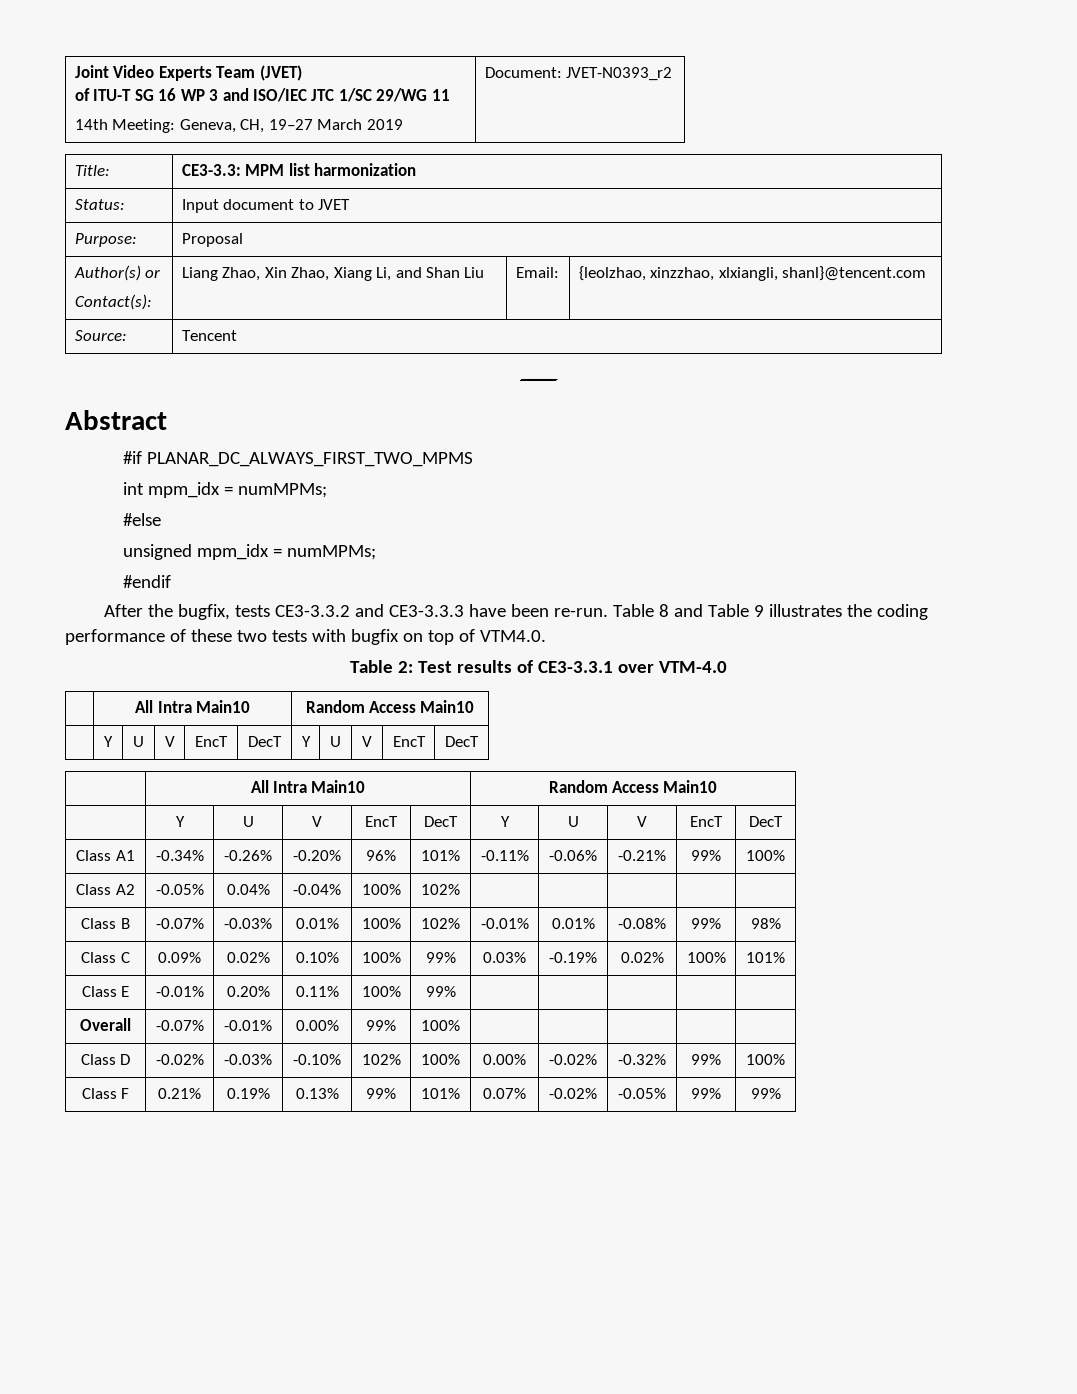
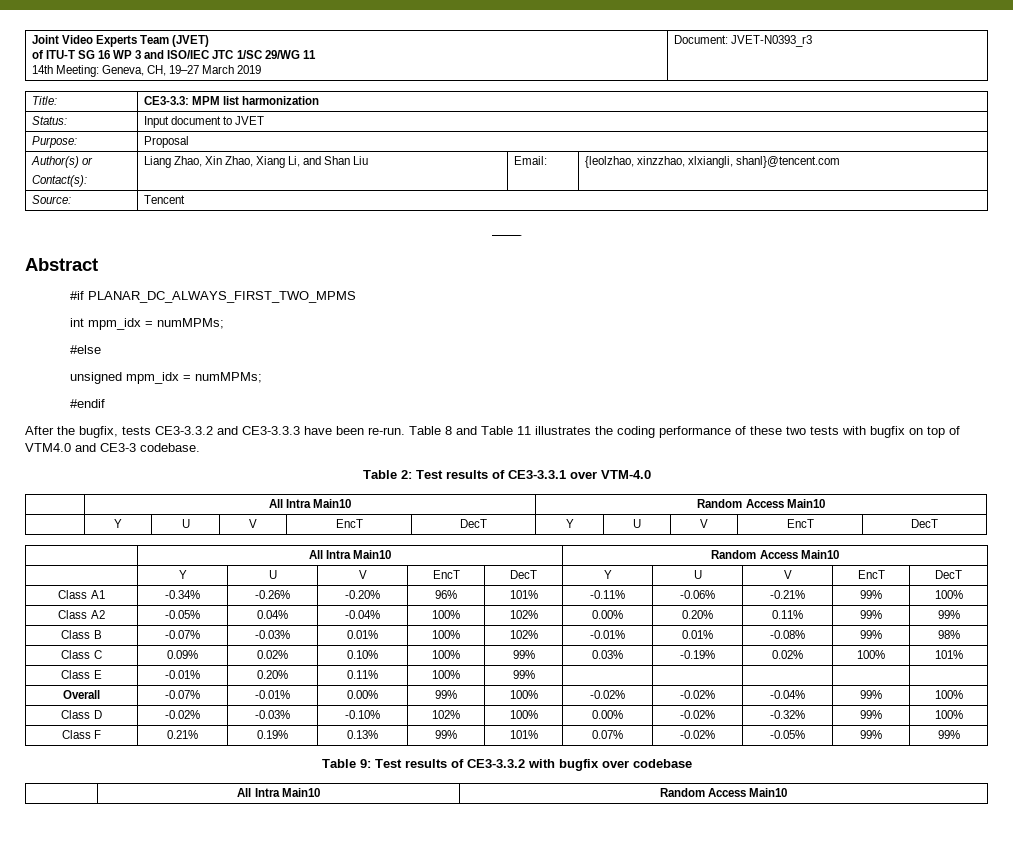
  Joint Video Experts Team (JVET)
  of ITU-T SG 16 WP 3 and ISO/IEC JTC 1/SC 29/WG 11
- 14th Meeting: Geneva, CH, 19–27 March 2019 | Document: JVET-N0393_r2
+ 14th Meeting: Geneva, CH, 19–27 March 2019 | Document: JVET-N0393_r3
- Table 8 and Table 9 illustrates the coding performance of these two tests with bugfix on top of VTM4.0.
+ Table 8 and Table 11 illustrates the coding performance of these two tests with bugfix on top of VTM4.0 and CE3-3 codebase.
- Class A2 | -0.05% | 0.04% | -0.04% | 100% | 102% | | | | |
+ Class A2 | -0.05% | 0.04% | -0.04% | 100% | 102% | 0.00% | 0.20% | 0.11% | 99% | 99%
- Overall | -0.07% | -0.01% | 0.00% | 99% | 100% | | | | |
+ Overall | -0.07% | -0.01% | 0.00% | 99% | 100% | -0.02% | -0.02% | -0.04% | 99% | 100%
+ Table 9: Test results of CE3-3.3.2 with bugfix over codebase
+ | All Intra Main10 | Random Access Main10

